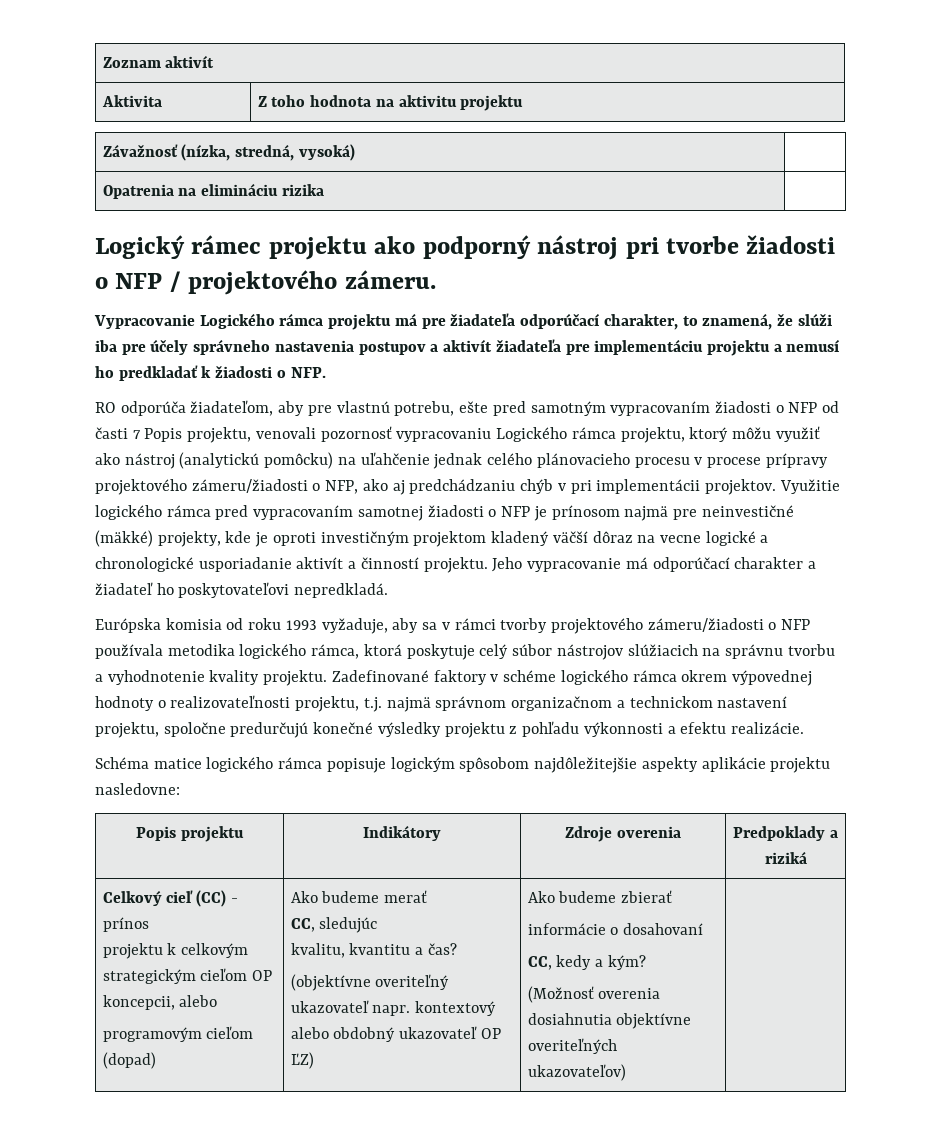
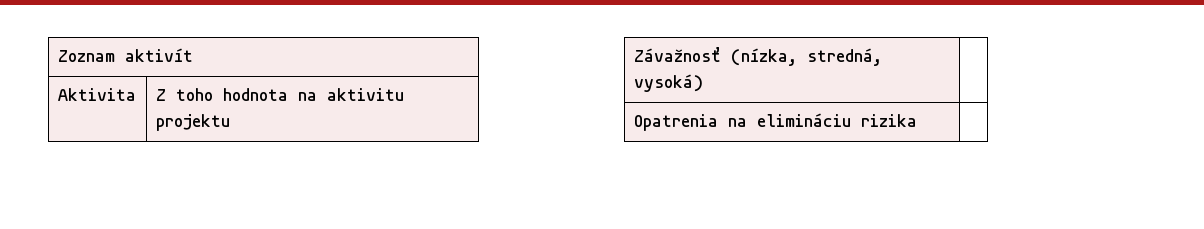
- Logický rámec projektu ako podporný nástroj pri tvorbe žiadosti o NFP / projektového zámeru.
- Vypracovanie Logického rámca projektu má pre žiadateľa odporúčací charakter, to znamená, že slúži iba pre účely správneho nastavenia postupov a aktivít žiadateľa pre implementáciu projektu a nemusí ho predkladať k žiadosti o NFP.
- RO odporúča žiadateľom, aby pre vlastnú potrebu, ešte pred samotným vypracovaním žiadosti o NFP od časti 7 Popis projektu, venovali pozornosť vypracovaniu Logického rámca projektu, ktorý môžu využiť ako nástroj (analytickú pomôcku) na uľahčenie jednak celého plánovacieho procesu v procese prípravy projektového zámeru/žiadosti o NFP, ako aj predchádzaniu chýb v pri implementácii projektov. Využitie logického rámca pred vypracovaním samotnej žiadosti o NFP je prínosom najmä pre neinvestičné (mäkké) projekty, kde je oproti investičným projektom kladený väčší dôraz na vecne logické a chronologické usporiadanie aktivít a činností projektu. Jeho vypracovanie má odporúčací charakter a žiadateľ ho poskytovateľovi nepredkladá.
- Európska komisia od roku 1993 vyžaduje, aby sa v rámci tvorby projektového zámeru/žiadosti o NFP používala metodika logického rámca, ktorá poskytuje celý súbor nástrojov slúžiacich na správnu tvorbu a vyhodnotenie kvality projektu. Zadefinované faktory v schéme logického rámca okrem výpovednej hodnoty o realizovateľnosti projektu, t.j. najmä správnom organizačnom a technickom nastavení projektu, spoločne predurčujú konečné výsledky projektu z pohľadu výkonnosti a efektu realizácie.
- Schéma matice logického rámca popisuje logickým spôsobom najdôležitejšie aspekty aplikácie projektu nasledovne:
- Popis projektu | Indikátory | Zdroje overenia | Predpoklady a riziká
- Celkový cieľ (CC) - prínos
- projektu k celkovým strategickým cieľom OP koncepcii, alebo
- programovým cieľom (dopad) | Ako budeme merať
- CC, sledujúc
- kvalitu, kvantitu a čas?
- (objektívne overiteľný ukazovateľ napr. kontextový alebo obdobný ukazovateľ OP ĽZ) | Ako budeme zbierať
- informácie o dosahovaní
- CC, kedy a kým?
- (Možnosť overenia dosiahnutia objektívne overiteľných ukazovateľov)

